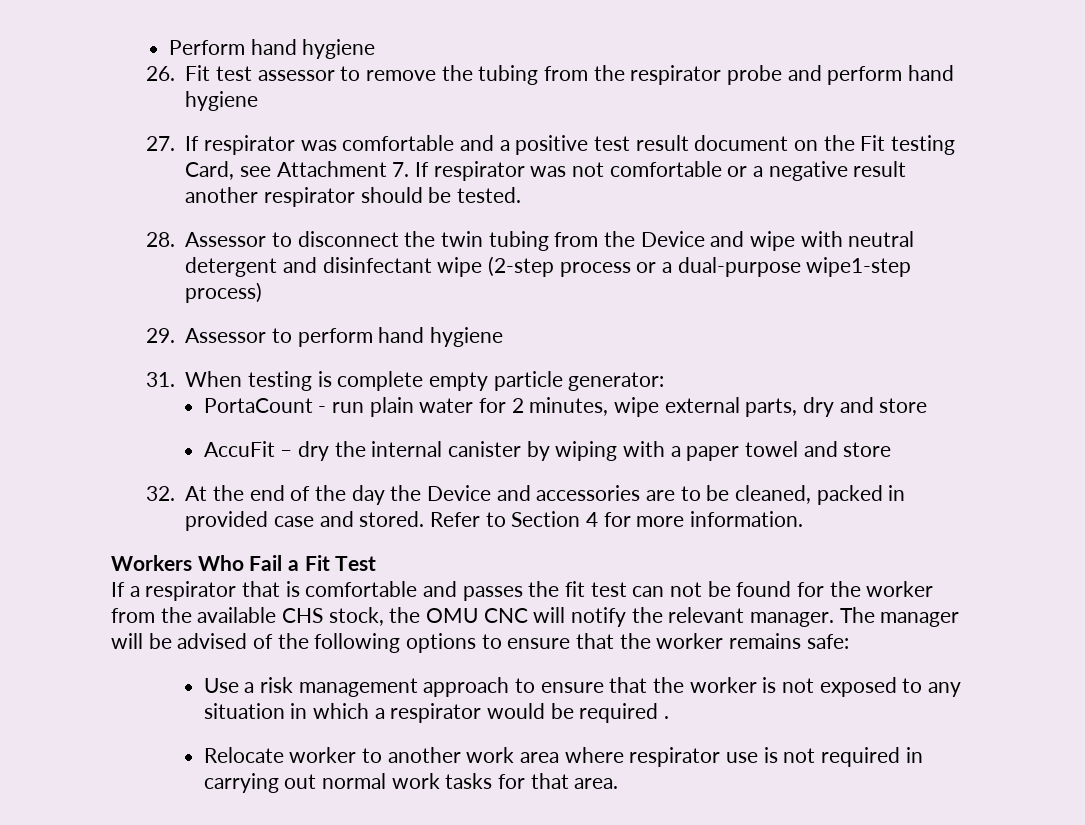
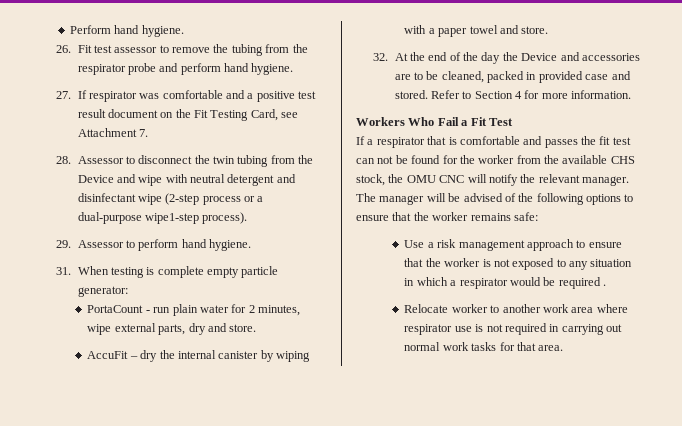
- Perform hand hygiene
+ Perform hand hygiene.
- 26. Fit test assessor to remove the tubing from the respirator probe and perform hand hygiene
+ 26. Fit test assessor to remove the tubing from the respirator probe and perform hand hygiene.
- 27. If respirator was comfortable and a positive test result document on the Fit testing Card, see Attachment 7. If respirator was not comfortable or a negative result another respirator should be tested.
+ 27. If respirator was comfortable and a positive test result document on the Fit Testing Card, see Attachment 7.
- 28. Assessor to disconnect the twin tubing from the Device and wipe with neutral detergent and disinfectant wipe (2-step process or a dual-purpose wipe1-step process)
+ 28. Assessor to disconnect the twin tubing from the Device and wipe with neutral detergent and disinfectant wipe (2-step process or a dual-purpose wipe1-step process).
- 29. Assessor to perform hand hygiene
+ 29. Assessor to perform hand hygiene.
- PortaCount - run plain water for 2 minutes, wipe external parts, dry and store
+ PortaCount - run plain water for 2 minutes, wipe external parts, dry and store.
- AccuFit – dry the internal canister by wiping with a paper towel and store
+ AccuFit – dry the internal canister by wiping with a paper towel and store.

